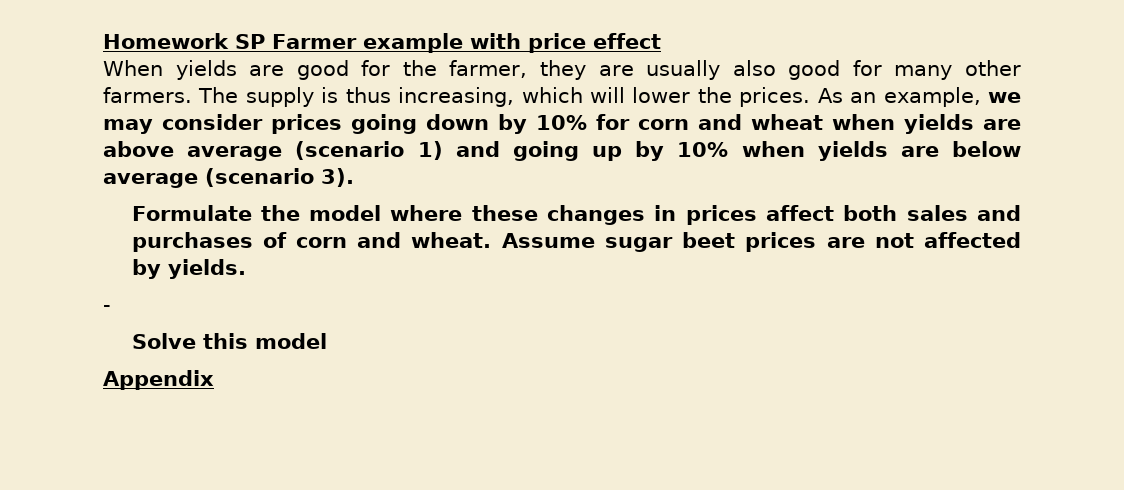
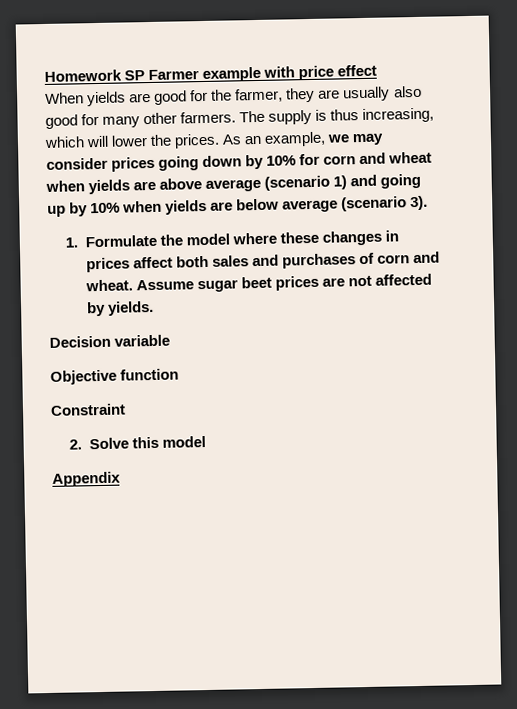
- Formulate the model where these changes in prices affect both sales and purchases of corn and wheat.
+ 1. Formulate the model where these changes in prices affect both sales and purchases of corn and wheat.
- -
- Solve this model
+ Decision variable
+ Objective function
+ Constraint
+ 2. Solve this model

